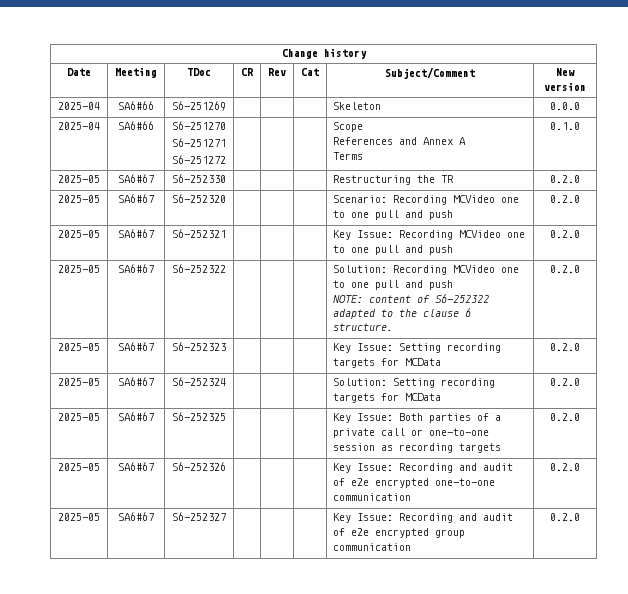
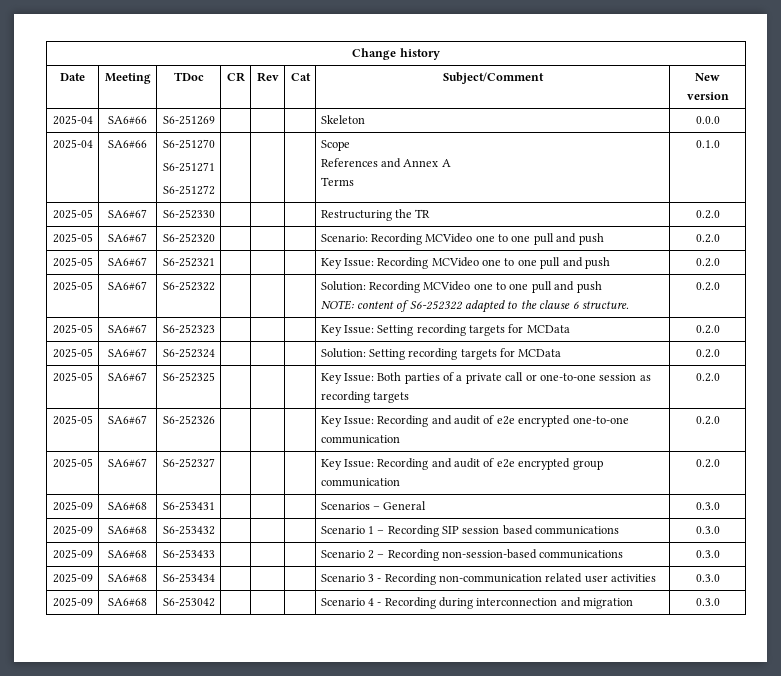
+ 2025-09 | SA6#68 | S6-253431 | | | | Scenarios – General | 0.3.0
+ 2025-09 | SA6#68 | S6-253432 | | | | Scenario 1 – Recording SIP session based communications | 0.3.0
+ 2025-09 | SA6#68 | S6-253433 | | | | Scenario 2 – Recording non-session-based communications | 0.3.0
+ 2025-09 | SA6#68 | S6-253434 | | | | Scenario 3 - Recording non-communication related user activities | 0.3.0
+ 2025-09 | SA6#68 | S6-253042 | | | | Scenario 4 - Recording during interconnection and migration | 0.3.0

